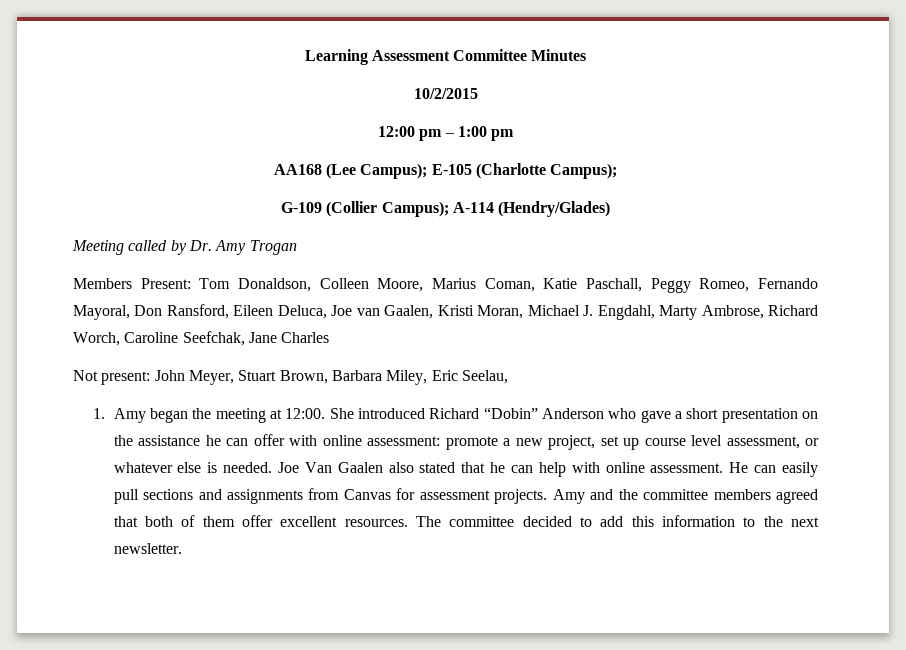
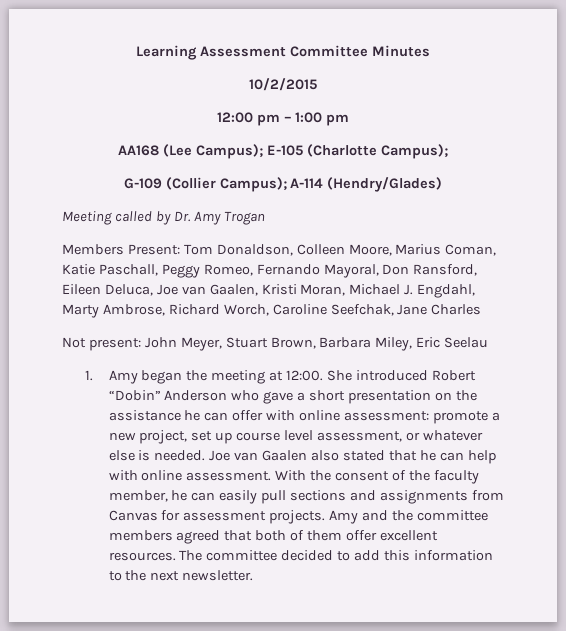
- Not present: John Meyer, Stuart Brown, Barbara Miley, Eric Seelau,
+ Not present: John Meyer, Stuart Brown, Barbara Miley, Eric Seelau
- She introduced Richard “Dobin” Anderson who gave a short presentation on the assistance he can offer with online assessment: promote a new project, set up course level assessment, or whatever else is needed.
+ She introduced Robert “Dobin” Anderson who gave a short presentation on the assistance he can offer with online assessment: promote a new project, set up course level assessment, or whatever else is needed.
- Joe Van Gaalen also stated that he can help with online assessment.
+ Joe van Gaalen also stated that he can help with online assessment.
- He can easily pull sections and assignments from Canvas for assessment projects.
+ With the consent of the faculty member, he can easily pull sections and assignments from Canvas for assessment projects.

